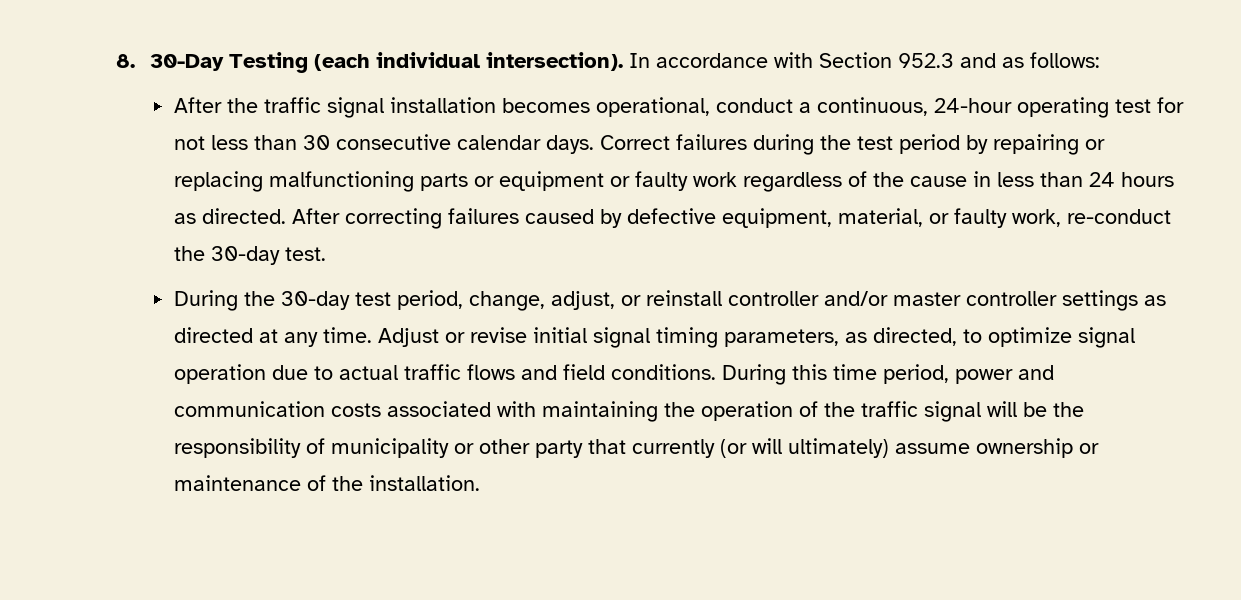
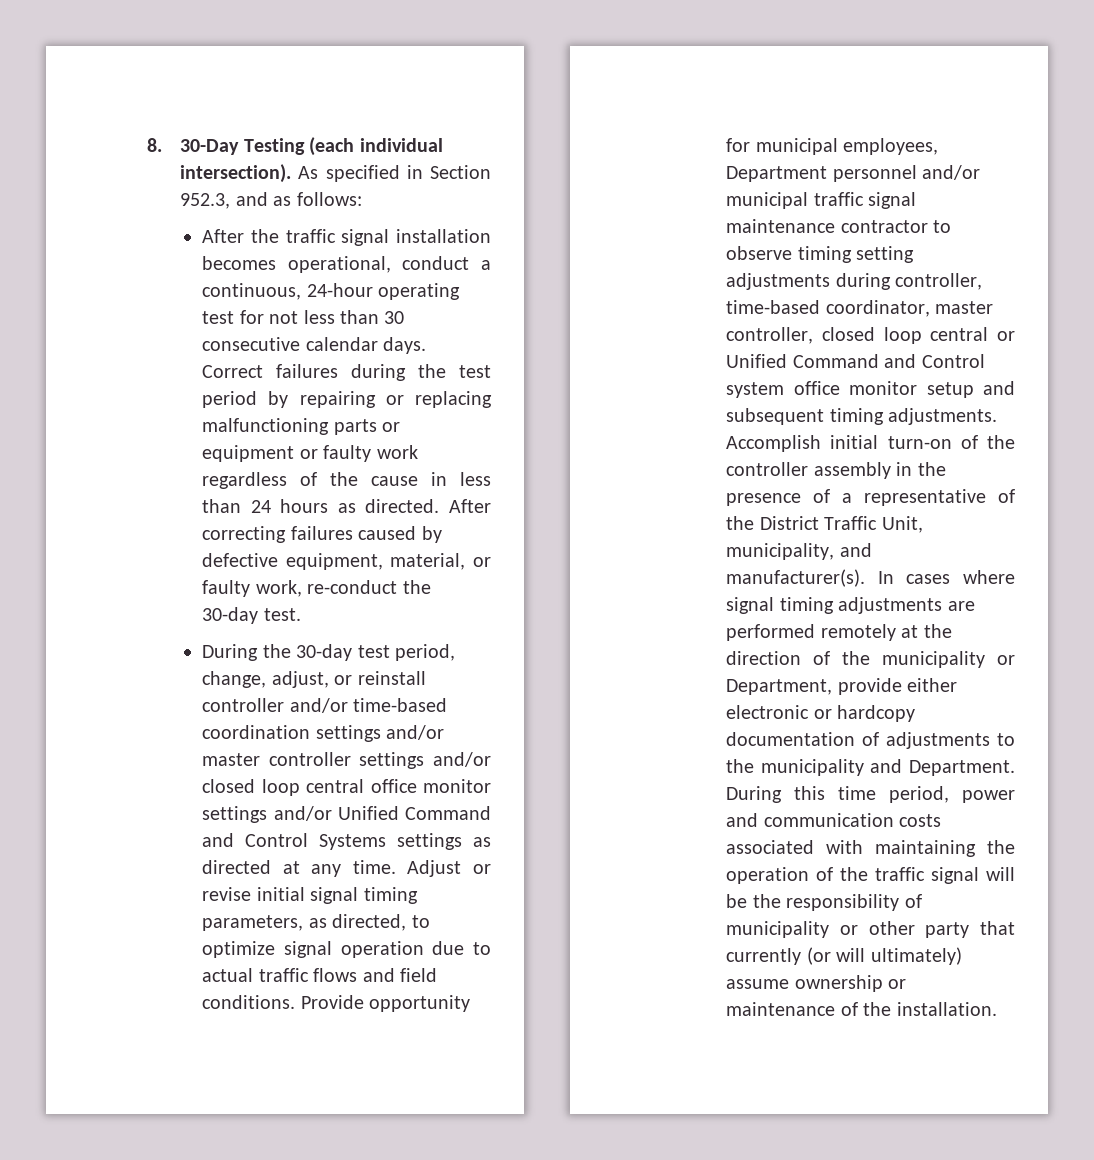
- In accordance with Section 952.3 and as follows:
+ As specified in Section 952.3, and as follows:
- During the 30-day test period, change, adjust, or reinstall controller and/or master controller settings as directed at any time.
+ During the 30-day test period, change, adjust, or reinstall controller and/or time-based coordination settings and/or master controller settings and/or closed loop central office monitor settings and/or Unified Command and Control Systems settings as directed at any time.
+ Provide opportunity for municipal employees, Department personnel and/or municipal traffic signal maintenance contractor to observe timing setting adjustments during controller, time-based coordinator, master controller, closed loop central or Unified Command and Control system office monitor setup and subsequent timing adjustments. Accomplish initial turn-on of the controller assembly in the presence of a representative of the District Traffic Unit, municipality, and manufacturer(s). In cases where signal timing adjustments are performed remotely at the direction of the municipality or Department, provide either electronic or hardcopy documentation of adjustments to the municipality and Department.

